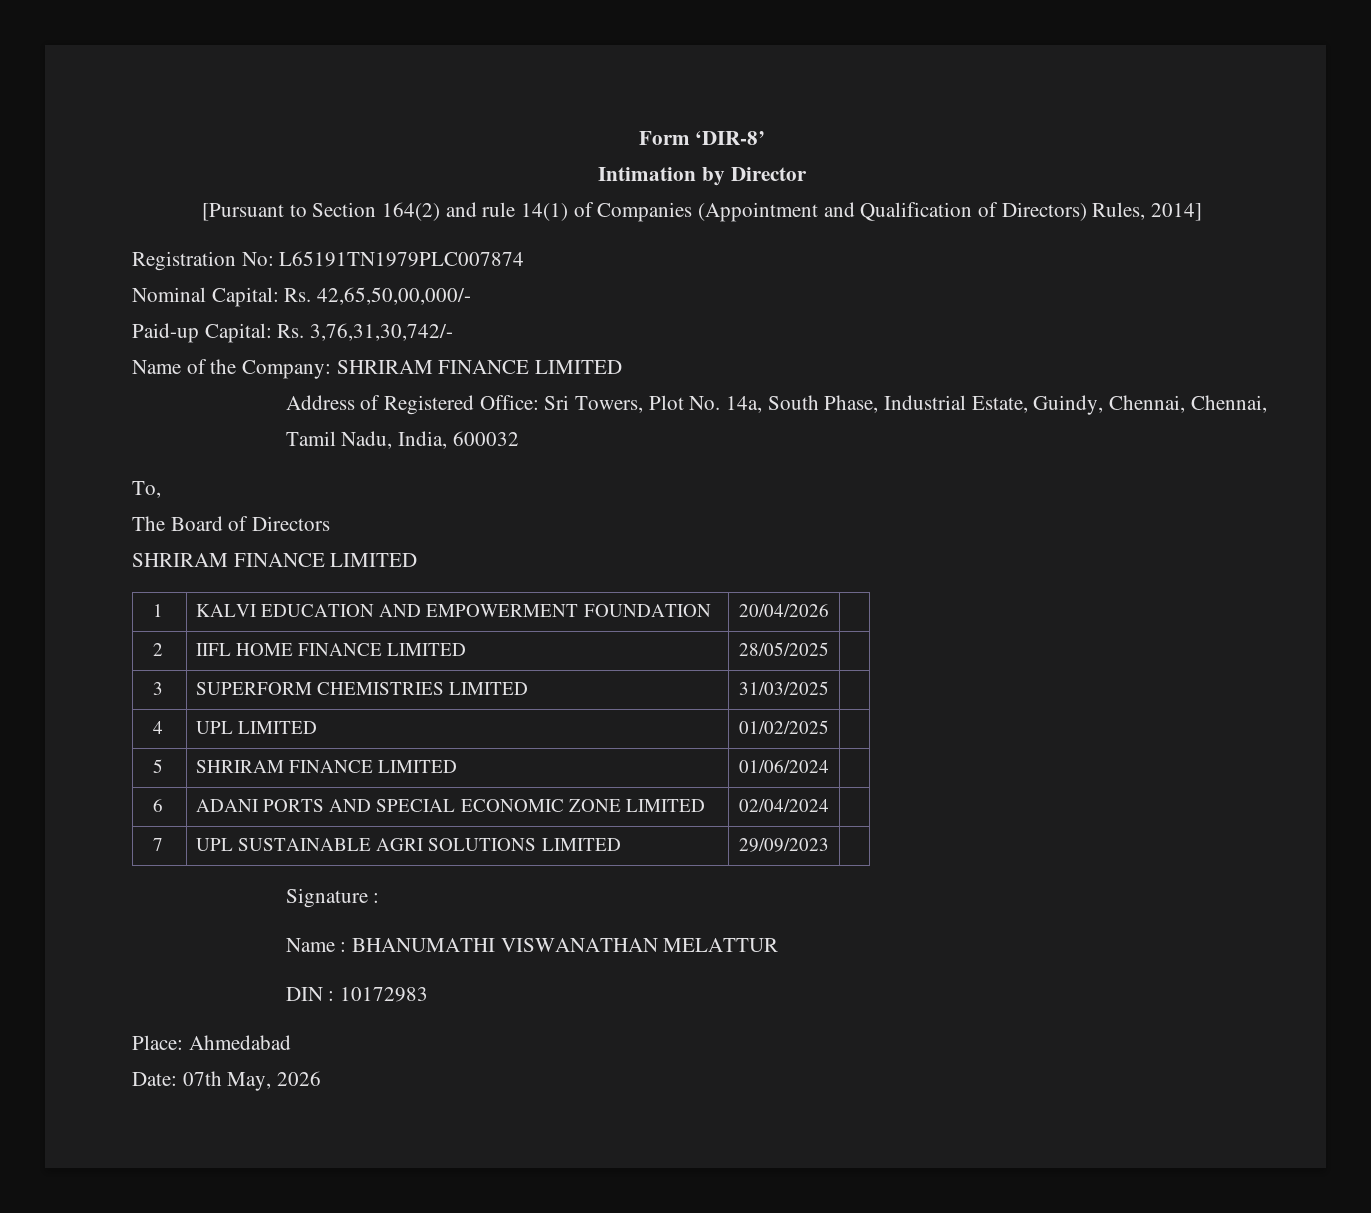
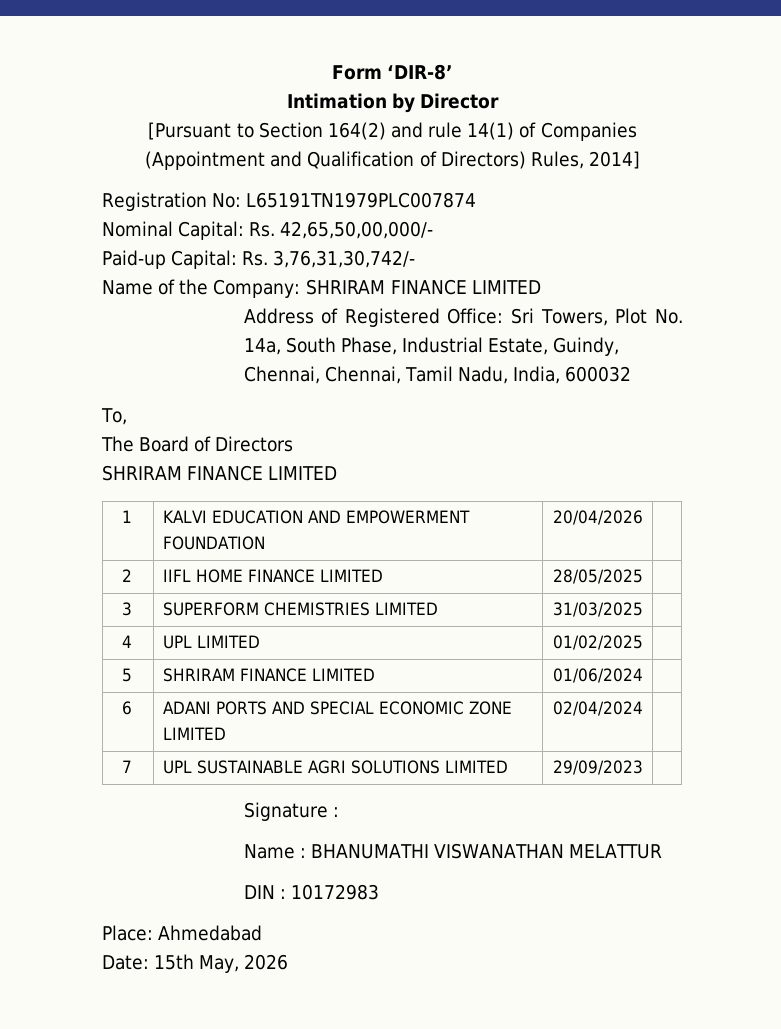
- Date: 07th May, 2026
+ Date: 15th May, 2026

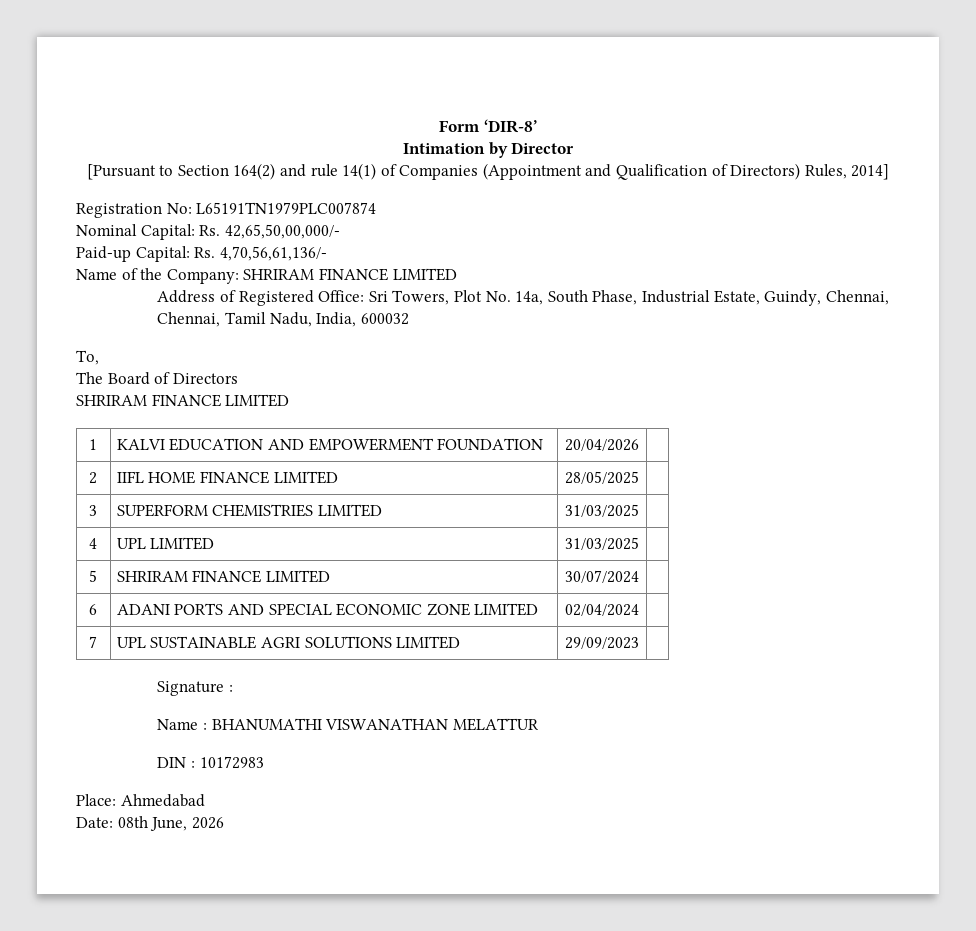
- Paid-up Capital: Rs. 3,76,31,30,742/-
+ Paid-up Capital: Rs. 4,70,56,61,136/-
- 4 | UPL LIMITED | 01/02/2025 |
+ 4 | UPL LIMITED | 31/03/2025 |
- 5 | SHRIRAM FINANCE LIMITED | 01/06/2024 |
+ 5 | SHRIRAM FINANCE LIMITED | 30/07/2024 |
- Date: 15th May, 2026
+ Date: 08th June, 2026

